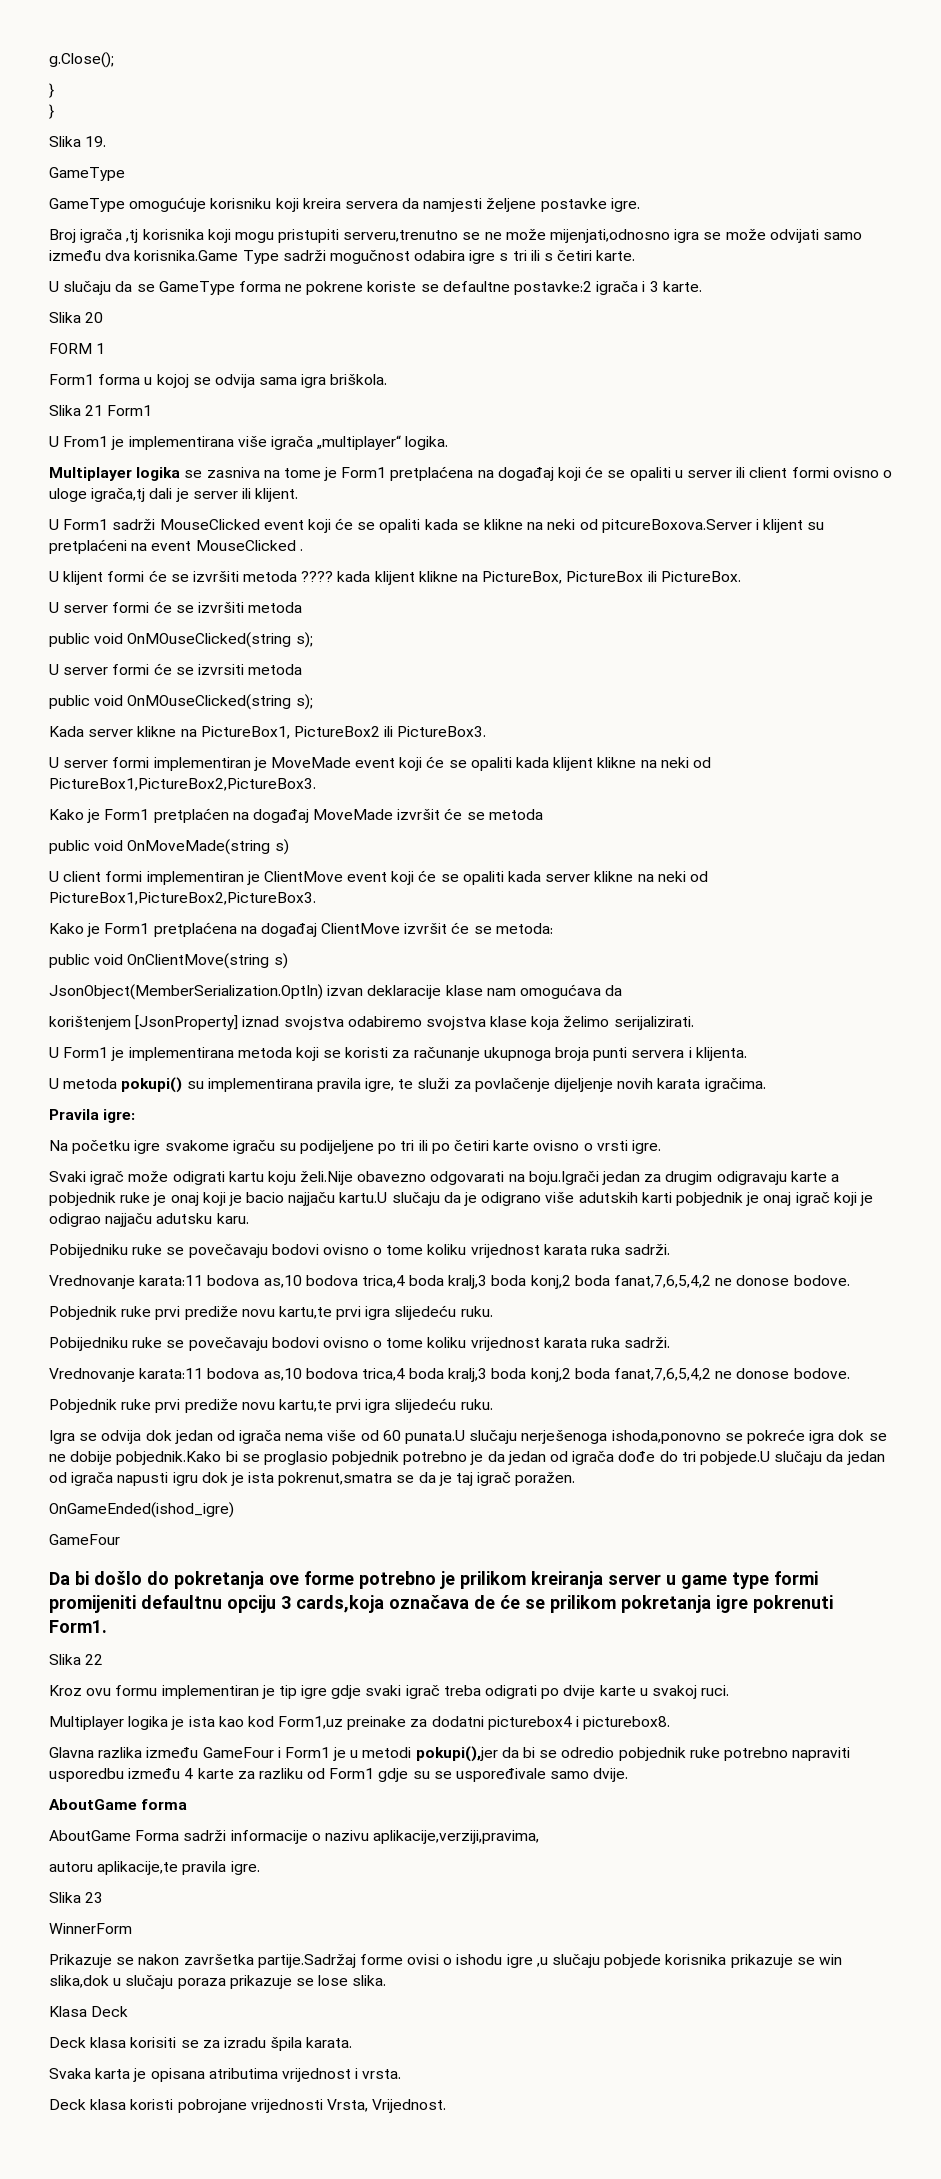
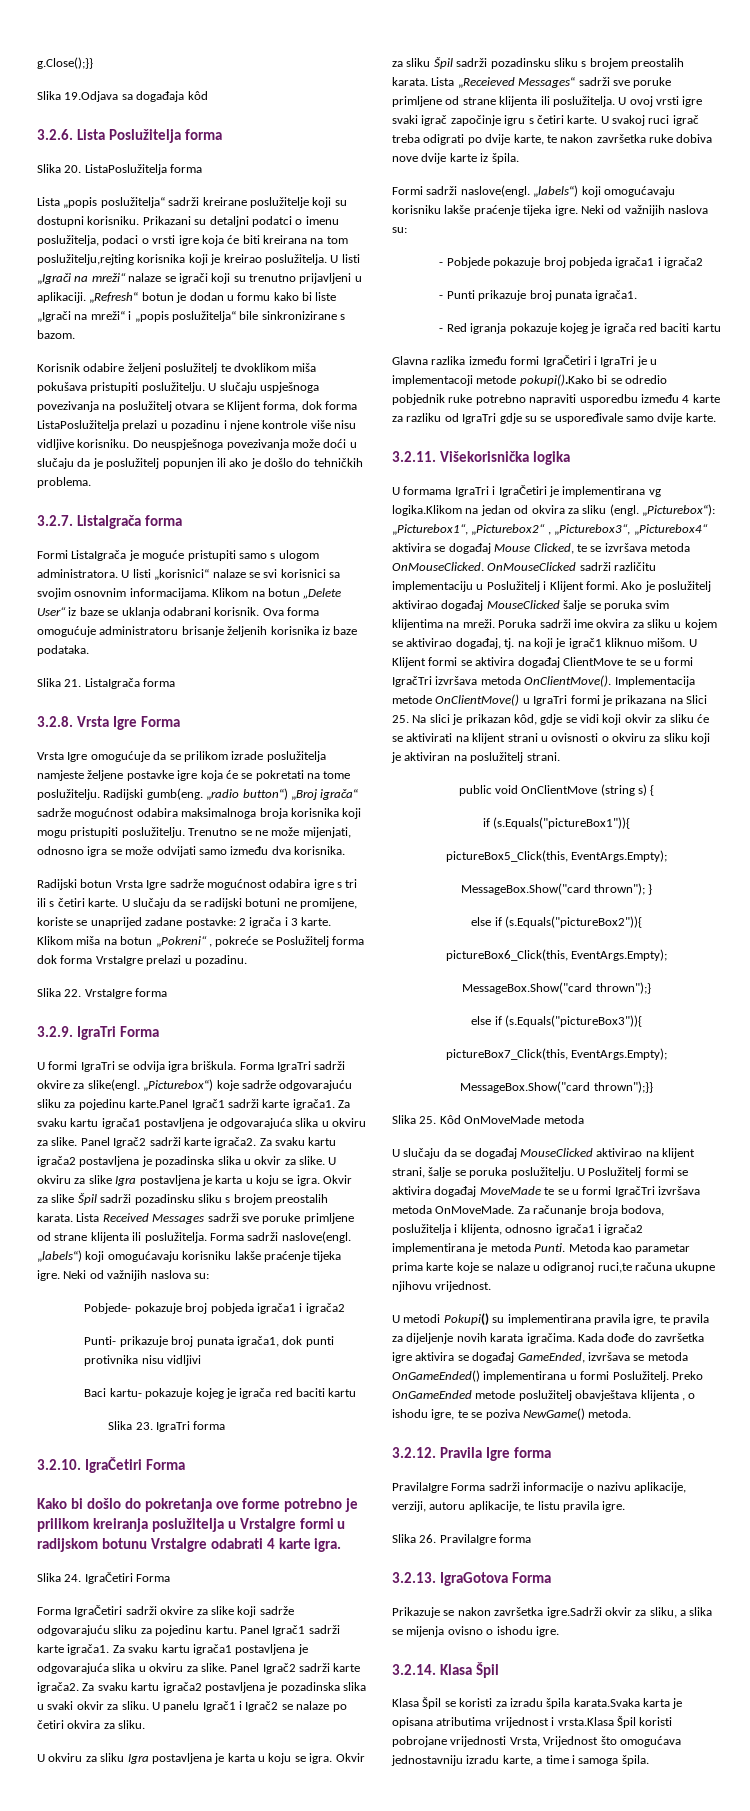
- g.Close();
- }
- }
- Slika 19.
- GameType
- GameType omogućuje korisniku koji kreira servera da namjesti željene postavke igre.
- Broj igrača ,tj korisnika koji mogu pristupiti serveru,trenutno se ne može mijenjati,odnosno igra se može odvijati samo između dva korisnika.Game Type sadrži mogučnost odabira igre s tri ili s četiri karte.
- U slučaju da se GameType forma ne pokrene koriste se defaultne postavke:2 igrača i 3 karte.
- Slika 20
- FORM 1
- Form1 forma u kojoj se odvija sama igra briškola.
- Slika 21 Form1
- U From1 je implementirana više igrača „multiplayer“ logika.
- Multiplayer logika se zasniva na tome je Form1 pretplaćena na događaj koji će se opaliti u server ili client formi ovisno o uloge igrača,tj dali je server ili klijent.
- U Form1 sadrži MouseClicked event koji će se opaliti kada se klikne na neki od pitcureBoxova.Server i klijent su pretplaćeni na event MouseClicked .
- U klijent formi će se izvršiti metoda ???? kada klijent klikne na PictureBox, PictureBox ili PictureBox.
- U server formi će se izvršiti metoda
- public void OnMOuseClicked(string s);
- U server formi će se izvrsiti metoda
- public void OnMOuseClicked(string s);
- Kada server klikne na PictureBox1, PictureBox2 ili PictureBox3.
- U server formi implementiran je MoveMade event koji će se opaliti kada klijent klikne na neki od PictureBox1,PictureBox2,PictureBox3.
- Kako je Form1 pretplaćen na događaj MoveMade izvršit će se metoda
- public void OnMoveMade(string s)
- U client formi implementiran je ClientMove event koji će se opaliti kada server klikne na neki od PictureBox1,PictureBox2,PictureBox3.
- Kako je Form1 pretplaćena na događaj ClientMove izvršit će se metoda:
- public void OnClientMove(string s)
- JsonObject(MemberSerialization.OptIn) izvan deklaracije klase nam omogućava da
- korištenjem [JsonProperty] iznad svojstva odabiremo svojstva klase koja želimo serijalizirati.
- U Form1 je implementirana metoda koji se koristi za računanje ukupnoga broja punti servera i klijenta.
- U metoda pokupi() su implementirana pravila igre, te služi za povlačenje dijeljenje novih karata igračima.
- Pravila igre:
- Na početku igre svakome igraču su podijeljene po tri ili po četiri karte ovisno o vrsti igre.
- Svaki igrač može odigrati kartu koju želi.Nije obavezno odgovarati na boju.Igrači jedan za drugim odigravaju karte a pobjednik ruke je onaj koji je bacio najjaču kartu.U slučaju da je odigrano više adutskih karti pobjednik je onaj igrač koji je odigrao najjaču adutsku karu.
- Pobijedniku ruke se povečavaju bodovi ovisno o tome koliku vrijednost karata ruka sadrži.
- Vrednovanje karata:11 bodova as,10 bodova trica,4 boda kralj,3 boda konj,2 boda fanat,7,6,5,4,2 ne donose bodove.
- Pobjednik ruke prvi prediže novu kartu,te prvi igra slijedeću ruku.
- Pobijedniku ruke se povečavaju bodovi ovisno o tome koliku vrijednost karata ruka sadrži.
- Vrednovanje karata:11 bodova as,10 bodova trica,4 boda kralj,3 boda konj,2 boda fanat,7,6,5,4,2 ne donose bodove.
- Pobjednik ruke prvi prediže novu kartu,te prvi igra slijedeću ruku.
- Igra se odvija dok jedan od igrača nema više od 60 punata.U slučaju nerješenoga ishoda,ponovno se pokreće igra dok se ne dobije pobjednik.Kako bi se proglasio pobjednik potrebno je da jedan od igrača dođe do tri pobjede.U slučaju da jedan od igrača napusti igru dok je ista pokrenut,smatra se da je taj igrač poražen.
- OnGameEnded(ishod_igre)
- GameFour
- Da bi došlo do pokretanja ove forme potrebno je prilikom kreiranja server u game type formi promijeniti defaultnu opciju 3 cards,koja označava de će se prilikom pokretanja igre pokrenuti Form1.
- Slika 22
- Kroz ovu formu implementiran je tip igre gdje svaki igrač treba odigrati po dvije karte u svakoj ruci.
- Multiplayer logika je ista kao kod Form1,uz preinake za dodatni picturebox4 i picturebox8.
- Glavna razlika između GameFour i Form1 je u metodi pokupi(),jer da bi se odredio pobjednik ruke potrebno napraviti usporedbu između 4 karte za razliku od Form1 gdje su se uspoređivale samo dvije.
- AboutGame forma
- AboutGame Forma sadrži informacije o nazivu aplikacije,verziji,pravima,
- autoru aplikacije,te pravila igre.
- Slika 23
- WinnerForm
- Prikazuje se nakon završetka partije.Sadržaj forme ovisi o ishodu igre ,u slučaju pobjede korisnika prikazuje se win slika,dok u slučaju poraza prikazuje se lose slika.
- Klasa Deck
- Deck klasa korisiti se za izradu špila karata.
- Svaka karta je opisana atributima vrijednost i vrsta.
- Deck klasa koristi pobrojane vrijednosti Vrsta, Vrijednost.
+ g.Close();}}
+ Slika 19.Odjava sa događaja kôd
+ 3.2.6. Lista Poslužitelja forma
+ Slika 20. ListaPoslužitelja forma
+ Lista „popis poslužitelja“ sadrži kreirane poslužitelje koji su dostupni korisniku. Prikazani su detaljni podatci o imenu poslužitelja, podaci o vrsti igre koja će biti kreirana na tom poslužitelju,rejting korisnika koji je kreirao poslužitelja. U listi „Igrači na mreži“ nalaze se igrači koji su trenutno prijavljeni u aplikaciji. „Refresh“ botun je dodan u formu kako bi liste „Igrači na mreži“ i „popis poslužitelja“ bile sinkronizirane s bazom.
+ Korisnik odabire željeni poslužitelj te dvoklikom miša pokušava pristupiti poslužitelju. U slučaju uspješnoga povezivanja na poslužitelj otvara se Klijent forma, dok forma ListaPoslužitelja prelazi u pozadinu i njene kontrole više nisu vidljive korisniku. Do neuspješnoga povezivanja može doći u slučaju da je poslužitelj popunjen ili ako je došlo do tehničkih problema.
+ 3.2.7. ListaIgrača forma
+ Formi ListaIgrača je moguće pristupiti samo s ulogom administratora. U listi „korisnici“ nalaze se svi korisnici sa svojim osnovnim informacijama. Klikom na botun „Delete User“ iz baze se uklanja odabrani korisnik. Ova forma omogućuje administratoru brisanje željenih korisnika iz baze podataka.
+ Slika 21. ListaIgrača forma
+ 3.2.8. Vrsta Igre Forma
+ Vrsta Igre omogućuje da se prilikom izrade poslužitelja namjeste željene postavke igre koja će se pokretati na tome poslužitelju. Radijski gumb(eng. „radio button“) „Broj igrača“ sadrže mogućnost odabira maksimalnoga broja korisnika koji mogu pristupiti poslužitelju. Trenutno se ne može mijenjati, odnosno igra se može odvijati samo između dva korisnika.
+ Radijski botun Vrsta Igre sadrže mogućnost odabira igre s tri ili s četiri karte. U slučaju da se radijski botuni ne promijene, koriste se unaprijed zadane postavke: 2 igrača i 3 karte. Klikom miša na botun „Pokreni“ , pokreće se Poslužitelj forma dok forma VrstaIgre prelazi u pozadinu.
+ Slika 22. VrstaIgre forma
+ 3.2.9. IgraTri Forma
+ U formi IgraTri se odvija igra briškula. Forma IgraTri sadrži okvire za slike(engl. „Picturebox“) koje sadrže odgovarajuću sliku za pojedinu karte.Panel Igrač1 sadrži karte igrača1. Za svaku kartu igrača1 postavljena je odgovarajuća slika u okviru za slike. Panel Igrač2 sadrži karte igrača2. Za svaku kartu igrača2 postavljena je pozadinska slika u okvir za slike. U okviru za slike Igra postavljena je karta u koju se igra. Okvir za slike Špil sadrži pozadinsku sliku s brojem preostalih karata. Lista Received Messages sadrži sve poruke primljene od strane klijenta ili poslužitelja. Forma sadrži naslove(engl. „labels“) koji omogućavaju korisniku lakše praćenje tijeka igre. Neki od važnijih naslova su:
+ Pobjede- pokazuje broj pobjeda igrača1 i igrača2
+ Punti- prikazuje broj punata igrača1, dok punti protivnika nisu vidljivi
+ Baci kartu- pokazuje kojeg je igrača red baciti kartu
+ Slika 23. IgraTri forma
+ 3.2.10. IgraČetiri Forma
+ Kako bi došlo do pokretanja ove forme potrebno je prilikom kreiranja poslužitelja u VrstaIgre formi u radijskom botunu VrstaIgre odabrati 4 karte igra.
+ Slika 24. IgraČetiri Forma
+ Forma IgraČetiri sadrži okvire za slike koji sadrže odgovarajuću sliku za pojedinu kartu. Panel Igrač1 sadrži karte igrača1. Za svaku kartu igrača1 postavljena je odgovarajuća slika u okviru za slike. Panel Igrač2 sadrži karte igrača2. Za svaku kartu igrača2 postavljena je pozadinska slika u svaki okvir za sliku. U panelu Igrač1 i Igrač2 se nalaze po četiri okvira za sliku.
+ U okviru za sliku Igra postavljena je karta u koju se igra. Okvir za sliku Špil sadrži pozadinsku sliku s brojem preostalih karata. Lista „Receieved Messages“ sadrži sve poruke primljene od strane klijenta ili poslužitelja. U ovoj vrsti igre svaki igrač započinje igru s četiri karte. U svakoj ruci igrač treba odigrati po dvije karte, te nakon završetka ruke dobiva nove dvije karte iz špila.
+ Formi sadrži naslove(engl. „labels“) koji omogućavaju korisniku lakše praćenje tijeka igre. Neki od važnijih naslova su:
+ - Pobjede pokazuje broj pobjeda igrača1 i igrača2
+ - Punti prikazuje broj punata igrača1.
+ - Red igranja pokazuje kojeg je igrača red baciti kartu
+ Glavna razlika između formi IgraČetiri i IgraTri je u implementacoji metode pokupi().Kako bi se odredio pobjednik ruke potrebno napraviti usporedbu između 4 karte za razliku od IgraTri gdje su se uspoređivale samo dvije karte.
+ 3.2.11. Višekorisnička logika
+ U formama IgraTri i IgraČetiri je implementirana vg logika.Klikom na jedan od okvira za sliku (engl. „Picturebox“): „Picturebox1“, „Picturebox2“ , „Picturebox3“, „Picturebox4“ aktivira se događaj Mouse Clicked, te se izvršava metoda OnMouseClicked. OnMouseClicked sadrži različitu implementaciju u Poslužitelj i Klijent formi. Ako je poslužitelj aktivirao događaj MouseClicked šalje se poruka svim klijentima na mreži. Poruka sadrži ime okvira za sliku u kojem se aktivirao događaj, tj. na koji je igrač1 kliknuo mišom. U Klijent formi se aktivira događaj ClientMove te se u formi IgračTri izvršava metoda OnClientMove(). Implementacija metode OnClientMove() u IgraTri formi je prikazana na Slici 25. Na slici je prikazan kôd, gdje se vidi koji okvir za sliku će se aktivirati na klijent strani u ovisnosti o okviru za sliku koji je aktiviran na poslužitelj strani.
+ public void OnClientMove (string s) {
+ if (s.Equals("pictureBox1")){
+ pictureBox5_Click(this, EventArgs.Empty);
+ MessageBox.Show("card thrown"); }
+ else if (s.Equals("pictureBox2")){
+ pictureBox6_Click(this, EventArgs.Empty);
+ MessageBox.Show("card thrown");}
+ else if (s.Equals("pictureBox3")){
+ pictureBox7_Click(this, EventArgs.Empty);
+ MessageBox.Show("card thrown");}}
+ Slika 25. Kôd OnMoveMade metoda
+ U slučaju da se događaj MouseClicked aktivirao na klijent strani, šalje se poruka poslužitelju. U Poslužitelj formi se aktivira događaj MoveMade te se u formi IgračTri izvršava metoda OnMoveMade. Za računanje broja bodova, poslužitelja i klijenta, odnosno igrača1 i igrača2 implementirana je metoda Punti. Metoda kao parametar prima karte koje se nalaze u odigranoj ruci,te računa ukupne njihovu vrijednost.
+ U metodi Pokupi() su implementirana pravila igre, te pravila za dijeljenje novih karata igračima. Kada dođe do završetka igre aktivira se događaj GameEnded, izvršava se metoda OnGameEnded() implementirana u formi Poslužitelj. Preko OnGameEnded metode poslužitelj obavještava klijenta , o ishodu igre, te se poziva NewGame() metoda.
+ 3.2.12. Pravila Igre forma
+ PravilaIgre Forma sadrži informacije o nazivu aplikacije, verziji, autoru aplikacije, te listu pravila igre.
+ Slika 26. PravilaIgre forma
+ 3.2.13. IgraGotova Forma
+ Prikazuje se nakon završetka igre.Sadrži okvir za sliku, a slika se mijenja ovisno o ishodu igre.
+ 3.2.14. Klasa Špil
+ Klasa Špil se koristi za izradu špila karata.Svaka karta je opisana atributima vrijednost i vrsta.Klasa Špil koristi pobrojane vrijednosti Vrsta, Vrijednost što omogućava jednostavniju izradu karte, a time i samoga špila.

